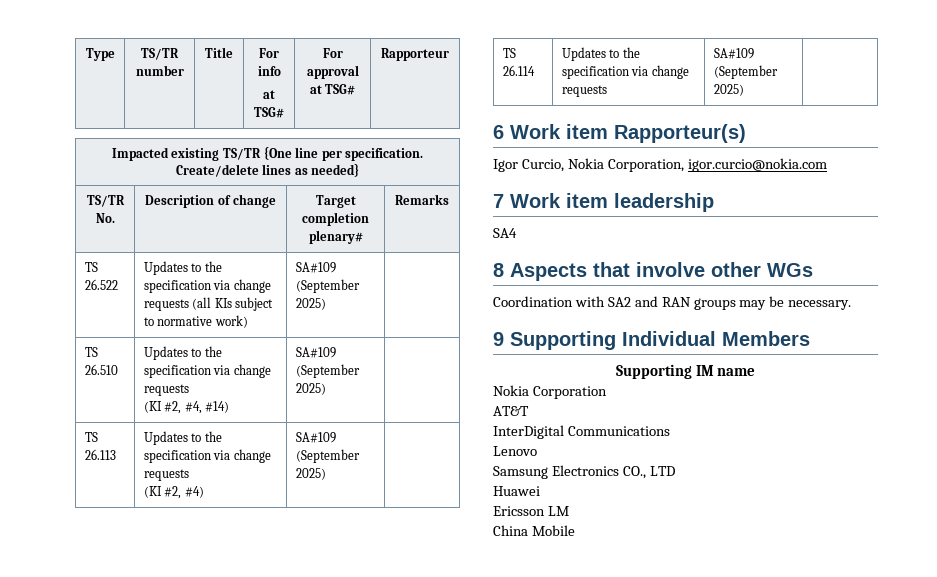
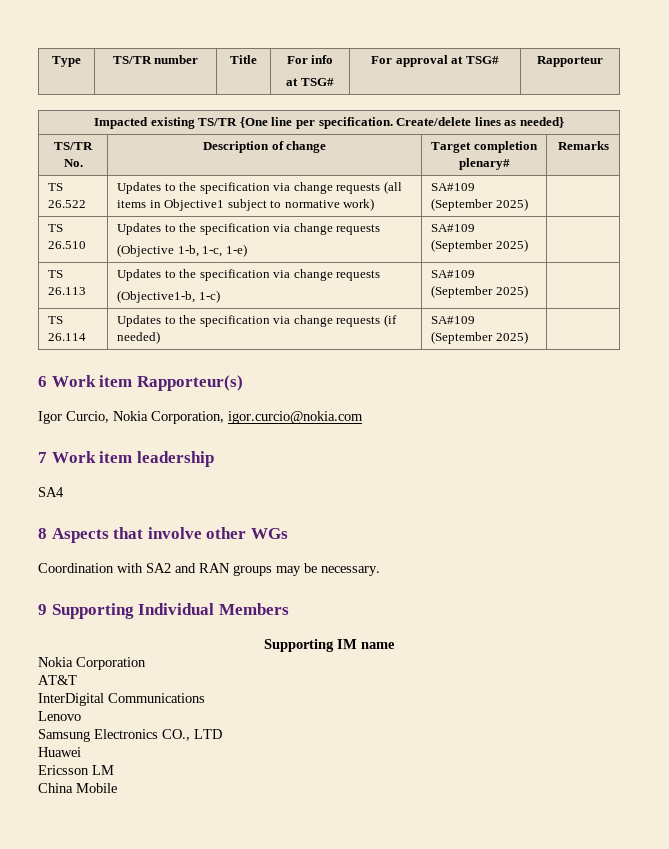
- TS 26.522 | Updates to the specification via change requests (all KIs subject to normative work) | SA#109 (September 2025) |
+ TS 26.522 | Updates to the specification via change requests (all items in Objective1 subject to normative work) | SA#109 (September 2025) |
  TS 26.510 | Updates to the specification via change requests
- (KI #2, #4, #14) | SA#109 (September 2025) |
+ (Objective 1-b, 1-c, 1-e) | SA#109 (September 2025) |
  TS 26.113 | Updates to the specification via change requests
- (KI #2, #4) | SA#109 (September 2025) |
+ (Objective1-b, 1-c) | SA#109 (September 2025) |
- TS 26.114 | Updates to the specification via change requests | SA#109 (September 2025) |
+ TS 26.114 | Updates to the specification via change requests (if needed) | SA#109 (September 2025) |

